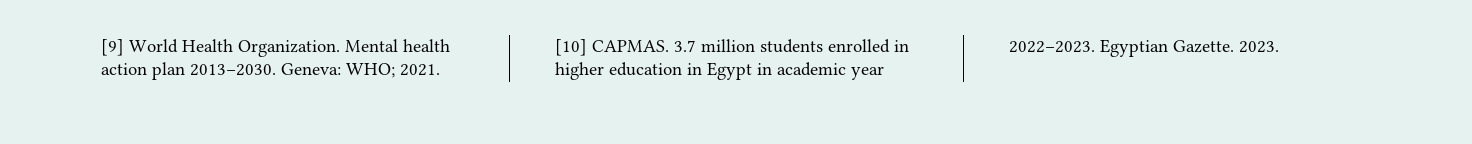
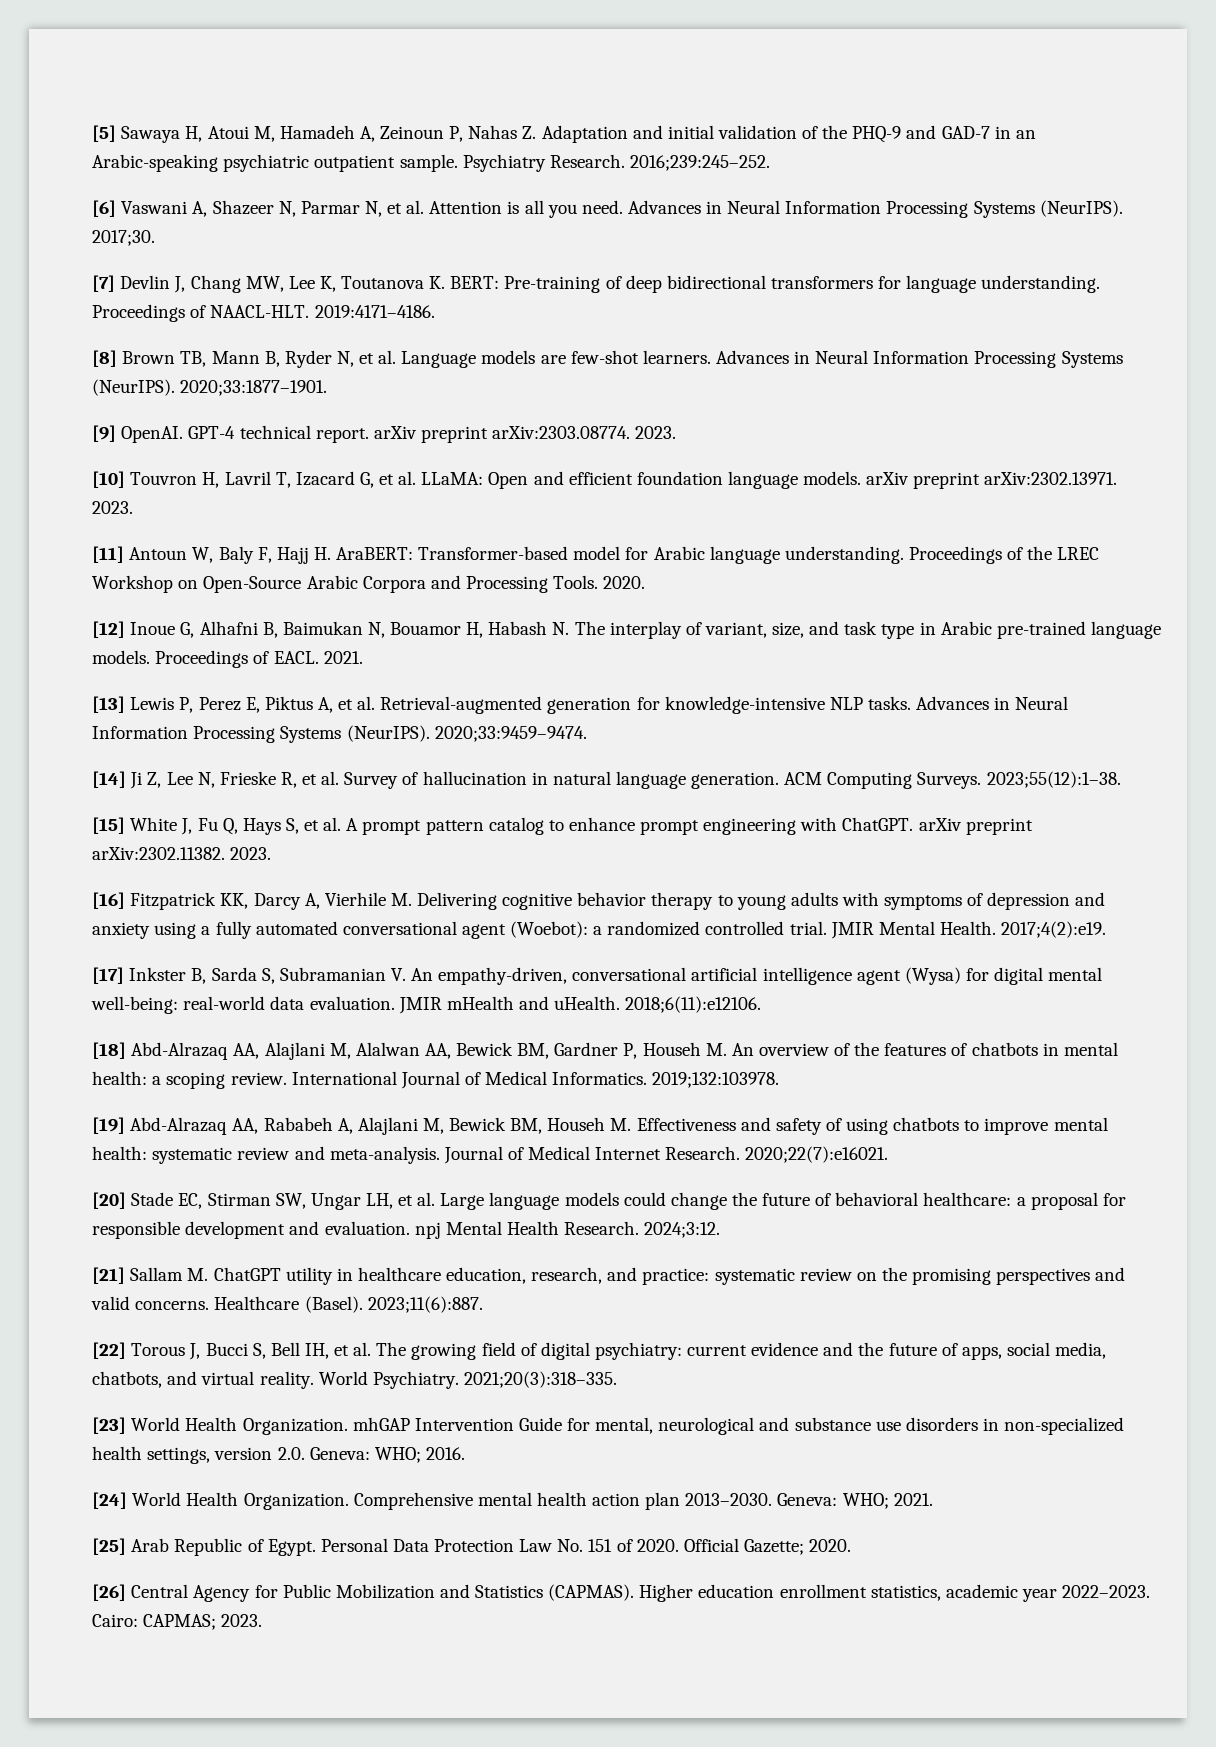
- [9] World Health Organization. Mental health action plan 2013–2030.
+ [5] Sawaya H, Atoui M, Hamadeh A, Zeinoun P, Nahas Z. Adaptation and initial validation of the PHQ-9 and GAD-7 in an Arabic-speaking psychiatric outpatient sample. Psychiatry Research. 2016;239:245–252.
+ [6] Vaswani A, Shazeer N, Parmar N, et al. Attention is all you need. Advances in Neural Information Processing Systems (NeurIPS). 2017;30.
+ [7] Devlin J, Chang MW, Lee K, Toutanova K. BERT: Pre-training of deep bidirectional transformers for language understanding. Proceedings of NAACL-HLT. 2019:4171–4186.
+ [8] Brown TB, Mann B, Ryder N, et al. Language models are few-shot learners. Advances in Neural Information Processing Systems (NeurIPS). 2020;33:1877–1901.
+ [9] OpenAI. GPT-4 technical report. arXiv preprint arXiv:2303.08774. 2023.
+ [10] Touvron H, Lavril T, Izacard G, et al. LLaMA: Open and efficient foundation language models. arXiv preprint arXiv:2302.13971. 2023.
+ [11] Antoun W, Baly F, Hajj H. AraBERT: Transformer-based model for Arabic language understanding. Proceedings of the LREC Workshop on Open-Source Arabic Corpora and Processing Tools. 2020.
+ [12] Inoue G, Alhafni B, Baimukan N, Bouamor H, Habash N. The interplay of variant, size, and task type in Arabic pre-trained language models. Proceedings of EACL. 2021.
+ [13] Lewis P, Perez E, Piktus A, et al. Retrieval-augmented generation for knowledge-intensive NLP tasks. Advances in Neural Information Processing Systems (NeurIPS). 2020;33:9459–9474.
+ [14] Ji Z, Lee N, Frieske R, et al. Survey of hallucination in natural language generation. ACM Computing Surveys. 2023;55(12):1–38.
+ [15] White J, Fu Q, Hays S, et al. A prompt pattern catalog to enhance prompt engineering with ChatGPT. arXiv preprint arXiv:2302.11382. 2023.
+ [16] Fitzpatrick KK, Darcy A, Vierhile M. Delivering cognitive behavior therapy to young adults with symptoms of depression and anxiety using a fully automated conversational agent (Woebot): a randomized controlled trial. JMIR Mental Health. 2017;4(2):e19.
+ [17] Inkster B, Sarda S, Subramanian V. An empathy-driven, conversational artificial intelligence agent (Wysa) for digital mental well-being: real-world data evaluation. JMIR mHealth and uHealth. 2018;6(11):e12106.
+ [18] Abd-Alrazaq AA, Alajlani M, Alalwan AA, Bewick BM, Gardner P, Househ M. An overview of the features of chatbots in mental health: a scoping review. International Journal of Medical Informatics. 2019;132:103978.
+ [19] Abd-Alrazaq AA, Rababeh A, Alajlani M, Bewick BM, Househ M. Effectiveness and safety of using chatbots to improve mental health: systematic review and meta-analysis. Journal of Medical Internet Research. 2020;22(7):e16021.
+ [20] Stade EC, Stirman SW, Ungar LH, et al. Large language models could change the future of behavioral healthcare: a proposal for responsible development and evaluation. npj Mental Health Research. 2024;3:12.
+ [21] Sallam M. ChatGPT utility in healthcare education, research, and practice: systematic review on the promising perspectives and valid concerns. Healthcare (Basel). 2023;11(6):887.
+ [22] Torous J, Bucci S, Bell IH, et al. The growing field of digital psychiatry: current evidence and the future of apps, social media, chatbots, and virtual reality. World Psychiatry. 2021;20(3):318–335.
+ [23] World Health Organization. mhGAP Intervention Guide for mental, neurological and substance use disorders in non-specialized health settings, version 2.0. Geneva: WHO; 2016.
+ [24] World Health Organization. Comprehensive mental health action plan 2013–2030.
- [10] CAPMAS. 3.7 million students enrolled in higher education in Egypt in academic year 2022–2023.
+ [25] Arab Republic of Egypt. Personal Data Protection Law No. 151 of 2020. Official Gazette; 2020.
+ [26] Central Agency for Public Mobilization and Statistics (CAPMAS). Higher education enrollment statistics, academic year 2022–2023.
- Egyptian Gazette. 2023.
+ Cairo: CAPMAS; 2023.

